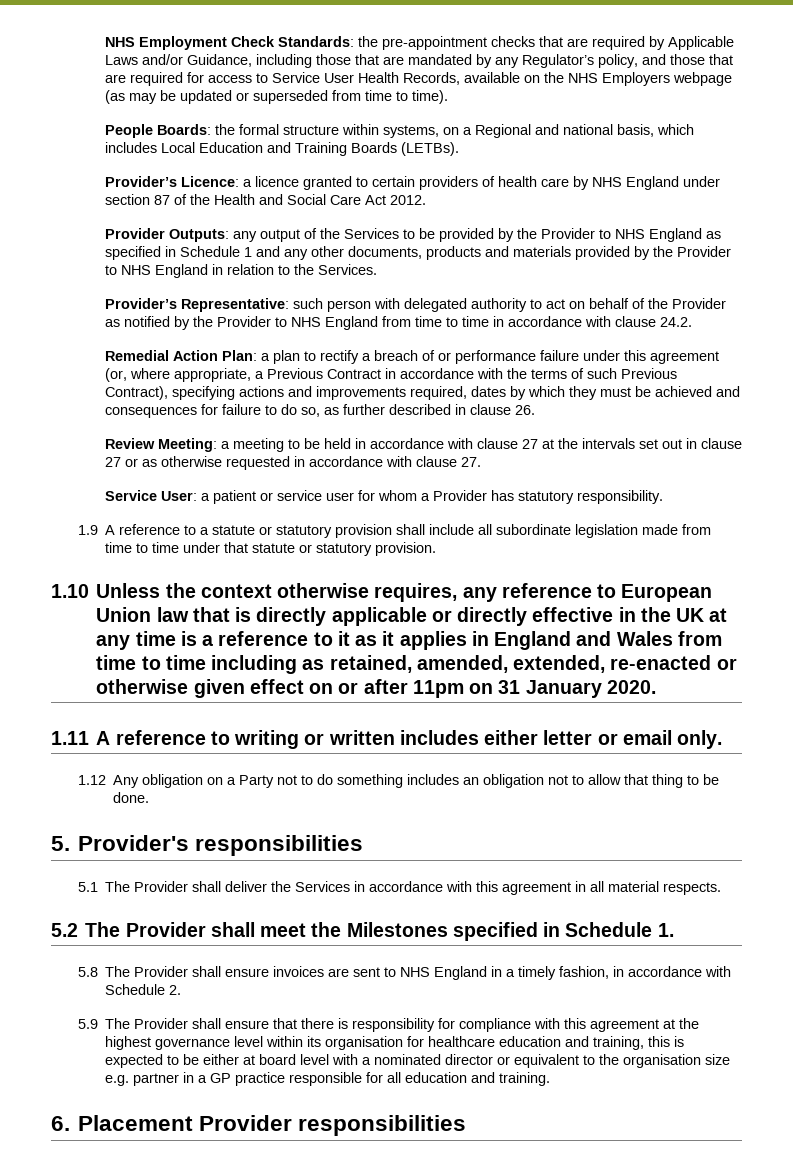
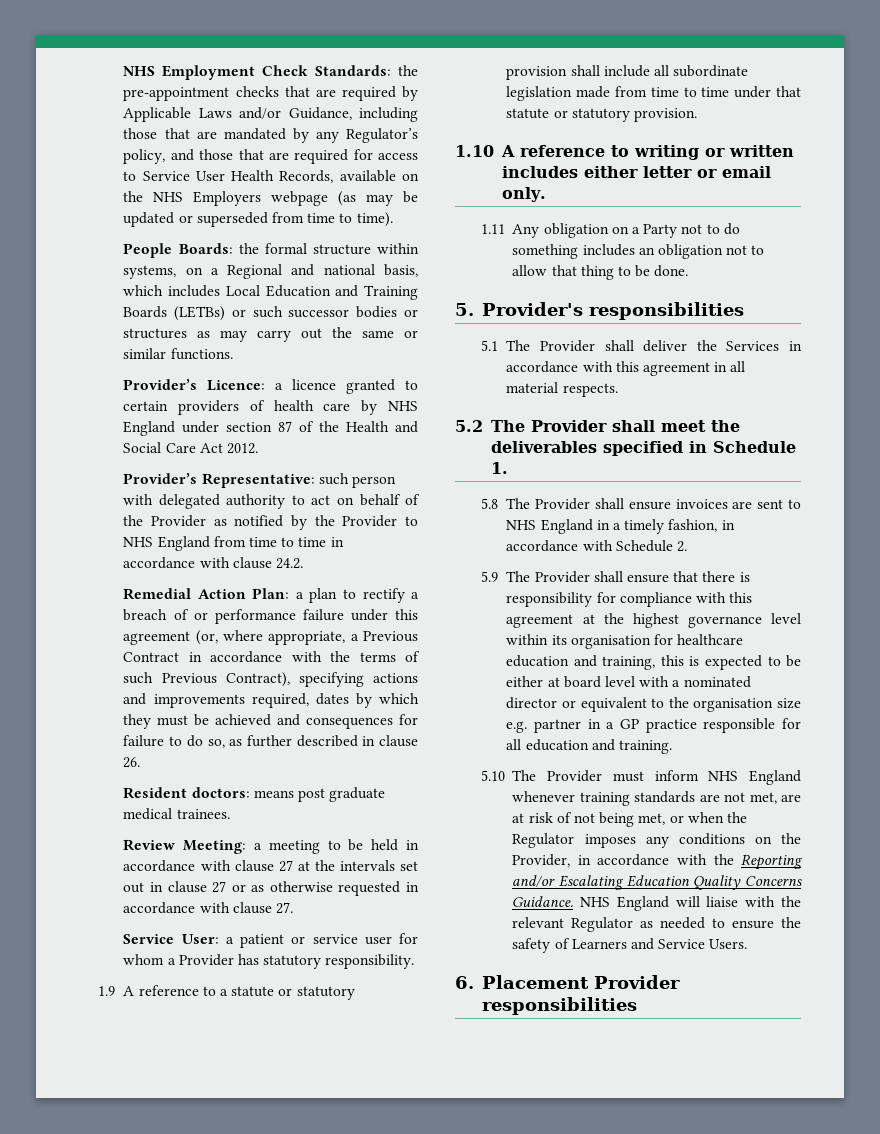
- People Boards: the formal structure within systems, on a Regional and national basis, which includes Local Education and Training Boards (LETBs).
+ People Boards: the formal structure within systems, on a Regional and national basis, which includes Local Education and Training Boards (LETBs) or such successor bodies or structures as may carry out the same or similar functions.
- Provider Outputs: any output of the Services to be provided by the Provider to NHS England as specified in Schedule 1 and any other documents, products and materials provided by the Provider to NHS England in relation to the Services.
+ Resident doctors: means post graduate medical trainees.
- 1.10 Unless the context otherwise requires, any reference to European Union law that is directly applicable or directly effective in the UK at any time is a reference to it as it applies in England and Wales from time to time including as retained, amended, extended, re-enacted or otherwise given effect on or after 11pm on 31 January 2020.
- 1.11 A reference to writing or written includes either letter or email only.
+ 1.10 A reference to writing or written includes either letter or email only.
- 1.12 Any obligation on a Party not to do something includes an obligation not to allow that thing to be done.
+ 1.11 Any obligation on a Party not to do something includes an obligation not to allow that thing to be done.
- 5.2 The Provider shall meet the Milestones specified in Schedule 1.
+ 5.2 The Provider shall meet the deliverables specified in Schedule 1.
+ 5.10 The Provider must inform NHS England whenever training standards are not met, are at risk of not being met, or when the Regulator imposes any conditions on the Provider, in accordance with the Reporting and/or Escalating Education Quality Concerns Guidance. NHS England will liaise with the relevant Regulator as needed to ensure the safety of Learners and Service Users.

